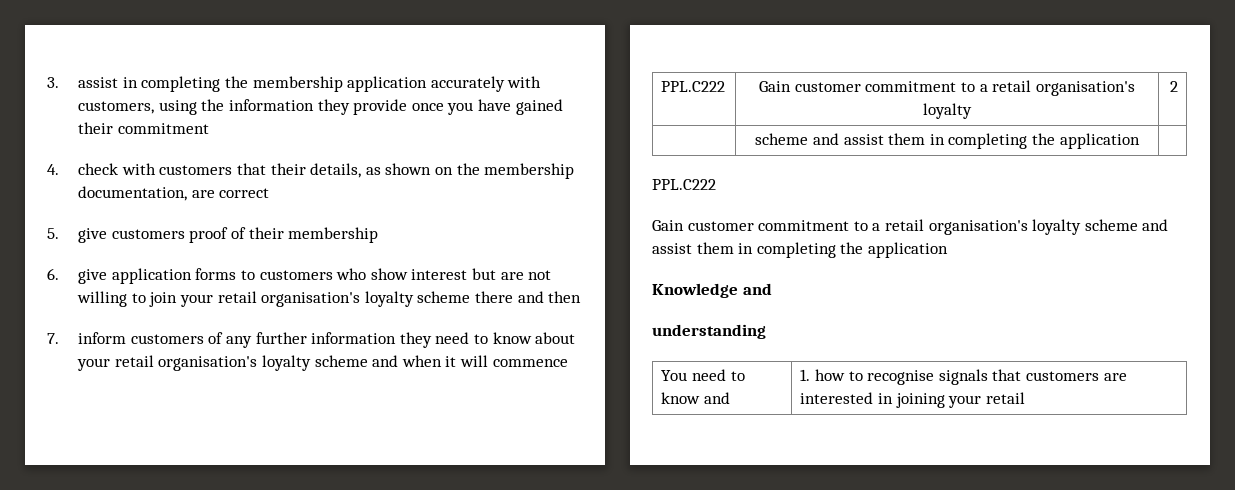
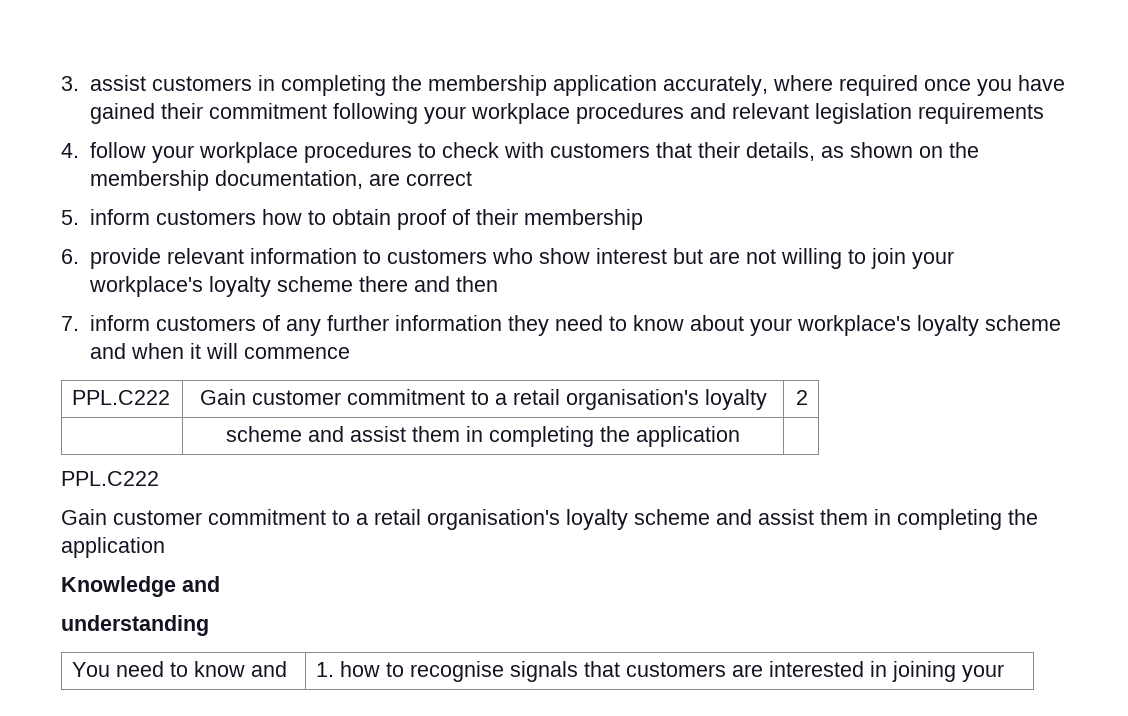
- 3. assist in completing the membership application accurately with customers, using the information they provide once you have gained their commitment
- 4. check with customers that their details, as shown on the membership documentation, are correct
+ 3. assist customers in completing the membership application accurately, where required once you have gained their commitment following your workplace procedures and relevant legislation requirements
+ 4. follow your workplace procedures to check with customers that their details, as shown on the membership documentation, are correct
- 5. give customers proof of their membership
+ 5. inform customers how to obtain proof of their membership
- 6. give application forms to customers who show interest but are not willing to join your retail organisation's loyalty scheme there and then
+ 6. provide relevant information to customers who show interest but are not willing to join your workplace's loyalty scheme there and then
- 7. inform customers of any further information they need to know about your retail organisation's loyalty scheme and when it will commence
+ 7. inform customers of any further information they need to know about your workplace's loyalty scheme and when it will commence
- You need to know and | 1. how to recognise signals that customers are interested in joining your retail
+ You need to know and | 1. how to recognise signals that customers are interested in joining your

